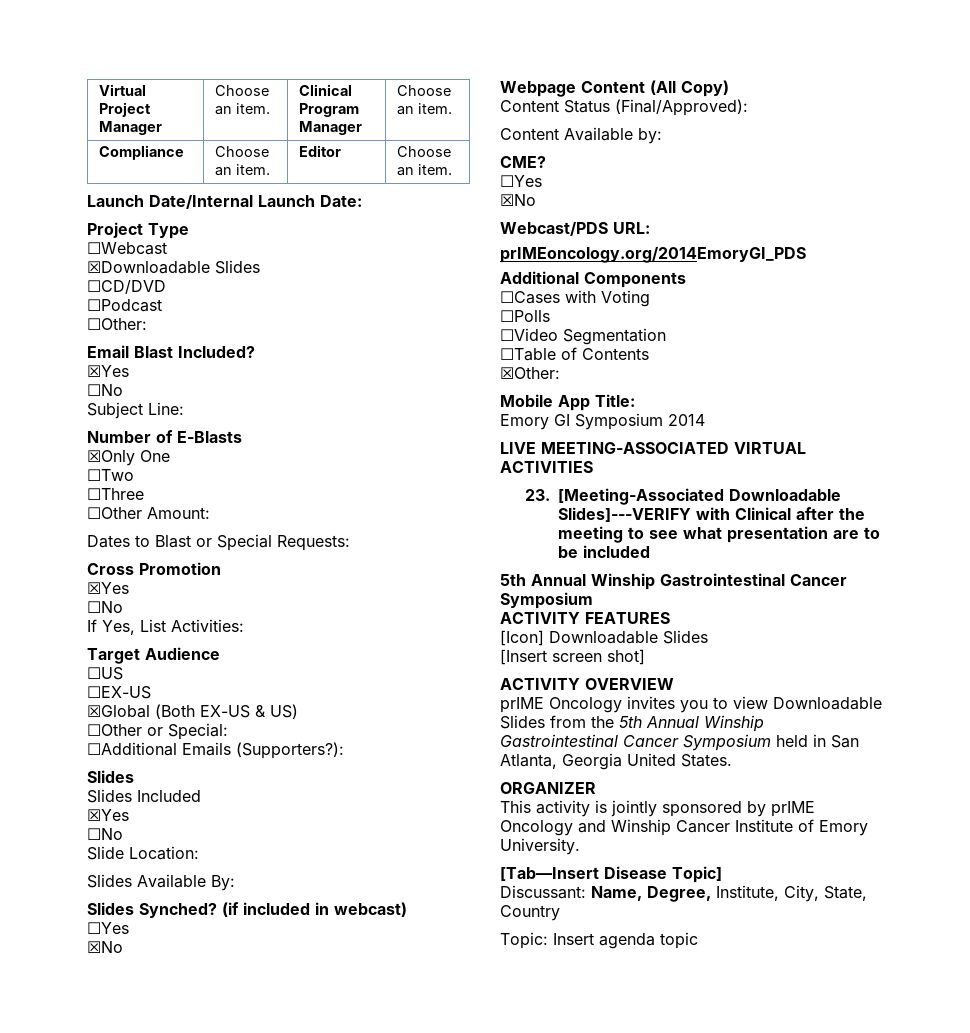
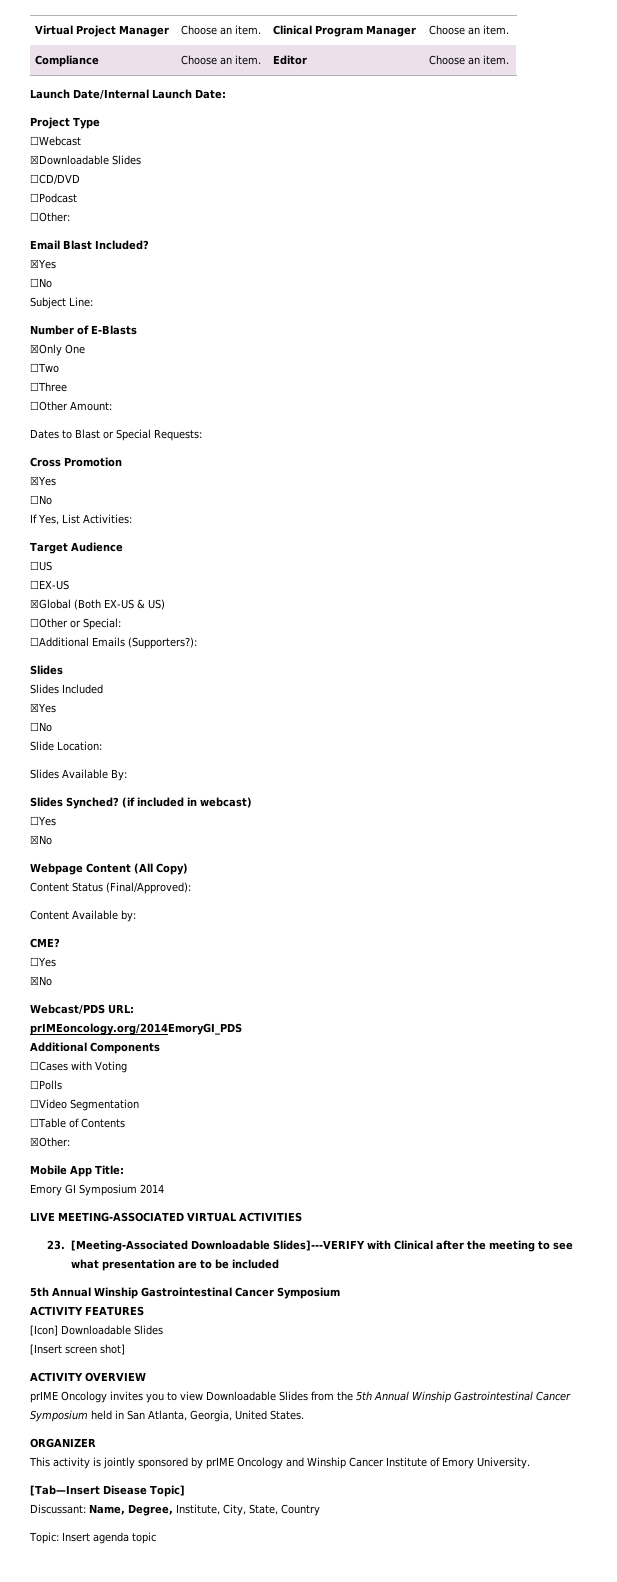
- prIME Oncology invites you to view Downloadable Slides from the 5th Annual Winship Gastrointestinal Cancer Symposium held in San Atlanta, Georgia United States.
+ prIME Oncology invites you to view Downloadable Slides from the 5th Annual Winship Gastrointestinal Cancer Symposium held in San Atlanta, Georgia, United States.

